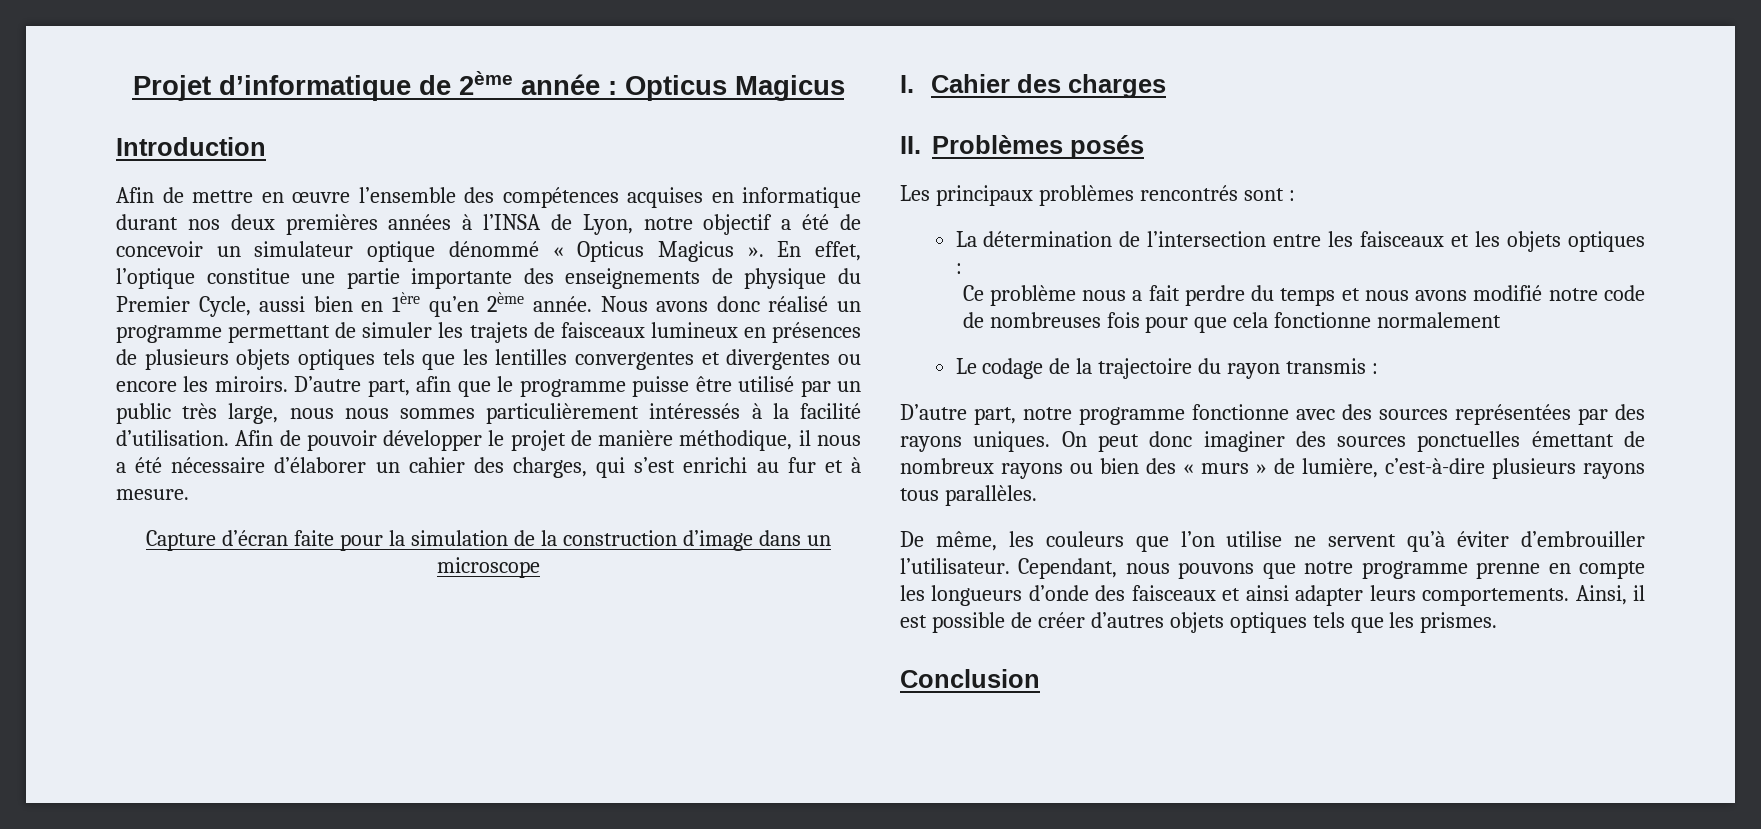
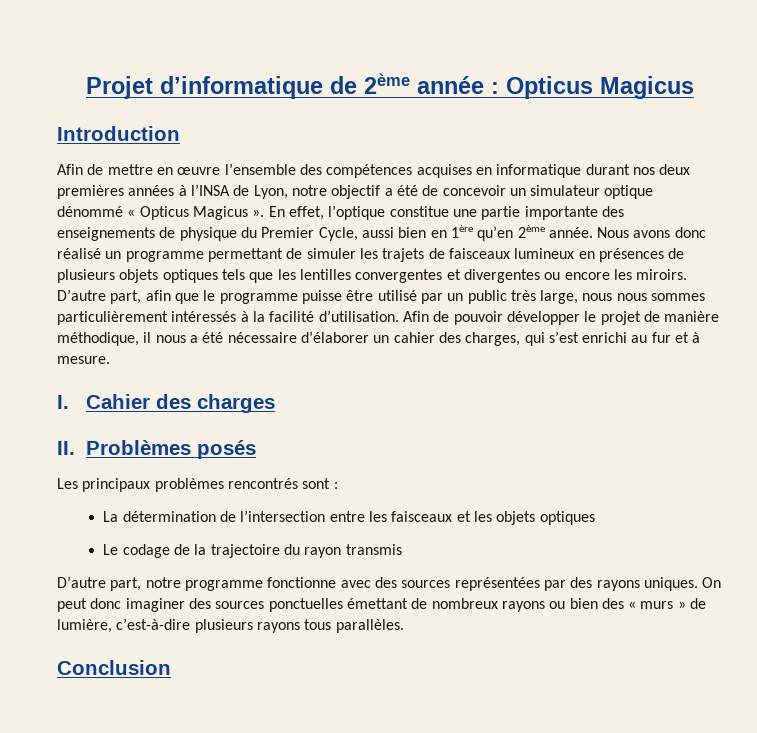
- Capture d’écran faite pour la simulation de la construction d’image dans un microscope
- La détermination de l’intersection entre les faisceaux et les objets optiques :
- Ce problème nous a fait perdre du temps et nous avons modifié notre code de nombreuses fois pour que cela fonctionne normalement
+ La détermination de l’intersection entre les faisceaux et les objets optiques
- Le codage de la trajectoire du rayon transmis :
+ Le codage de la trajectoire du rayon transmis
- De même, les couleurs que l’on utilise ne servent qu’à éviter d’embrouiller l’utilisateur. Cependant, nous pouvons que notre programme prenne en compte les longueurs d’onde des faisceaux et ainsi adapter leurs comportements. Ainsi, il est possible de créer d’autres objets optiques tels que les prismes.

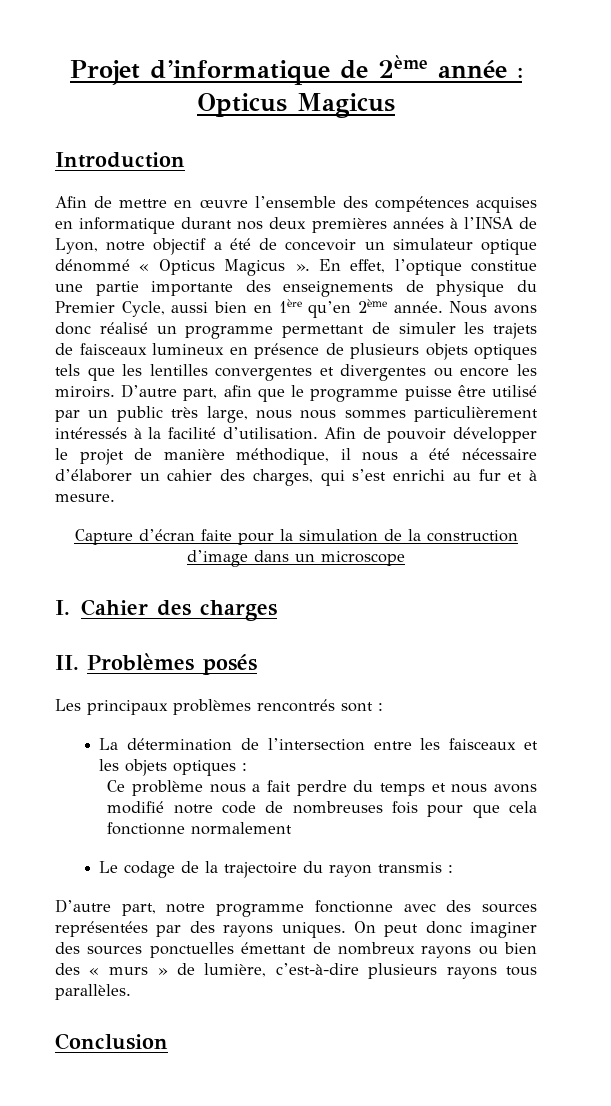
- Nous avons donc réalisé un programme permettant de simuler les trajets de faisceaux lumineux en présences de plusieurs objets optiques tels que les lentilles convergentes et divergentes ou encore les miroirs.
+ Nous avons donc réalisé un programme permettant de simuler les trajets de faisceaux lumineux en présence de plusieurs objets optiques tels que les lentilles convergentes et divergentes ou encore les miroirs.
+ Capture d’écran faite pour la simulation de la construction d’image dans un microscope
- La détermination de l’intersection entre les faisceaux et les objets optiques
+ La détermination de l’intersection entre les faisceaux et les objets optiques :
+ Ce problème nous a fait perdre du temps et nous avons modifié notre code de nombreuses fois pour que cela fonctionne normalement
- Le codage de la trajectoire du rayon transmis
+ Le codage de la trajectoire du rayon transmis :

